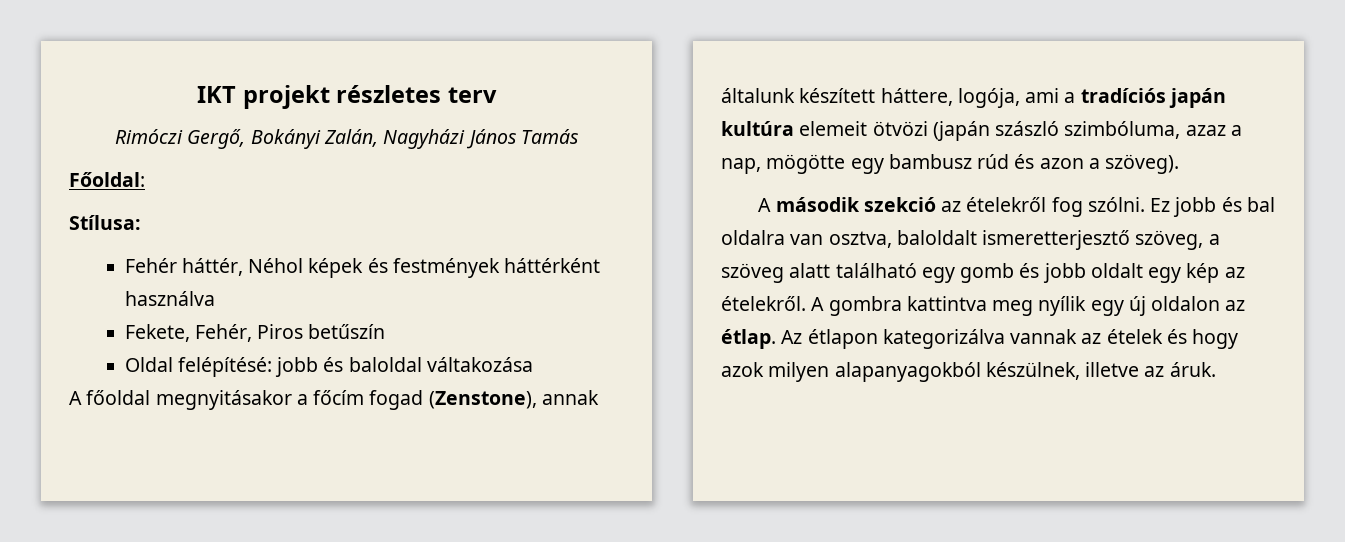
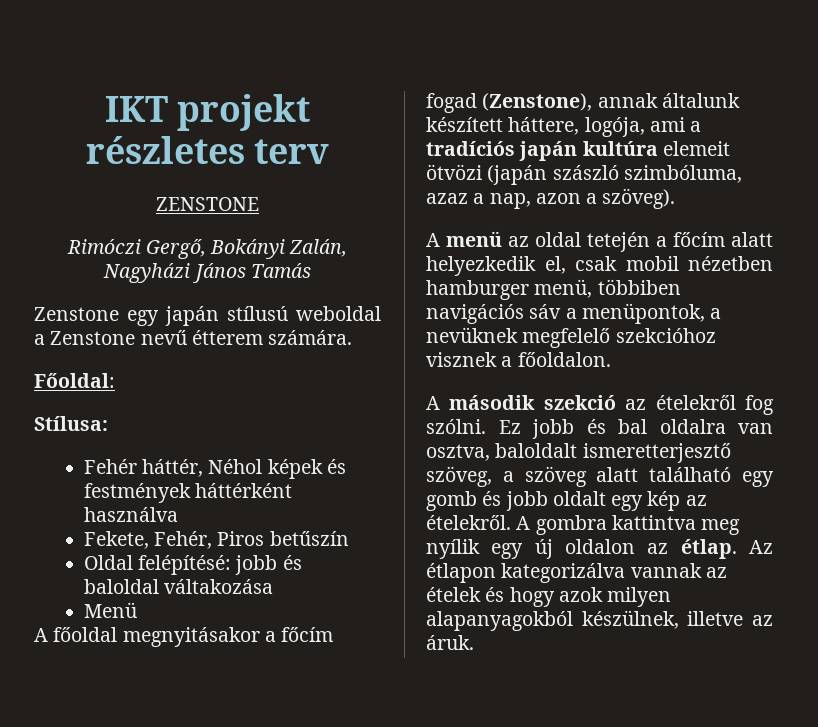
+ ZENSTONE
+ Zenstone egy japán stílusú weboldal a Zenstone nevű étterem számára.
+ Menü
- A főoldal megnyitásakor a főcím fogad (Zenstone), annak általunk készített háttere, logója, ami a tradíciós japán kultúra elemeit ötvözi (japán szászló szimbóluma, azaz a nap, mögötte egy bambusz rúd és azon a szöveg).
+ A főoldal megnyitásakor a főcím fogad (Zenstone), annak általunk készített háttere, logója, ami a tradíciós japán kultúra elemeit ötvözi (japán szászló szimbóluma, azaz a nap, azon a szöveg).
+ A menü az oldal tetején a főcím alatt helyezkedik el, csak mobil nézetben hamburger menü, többiben navigációs sáv a menüpontok, a nevüknek megfelelő szekcióhoz visznek a főoldalon.

